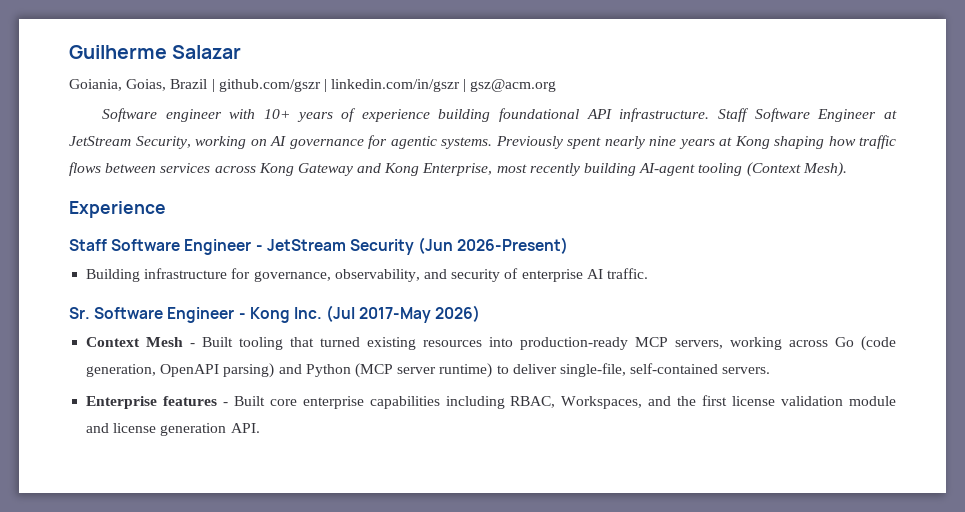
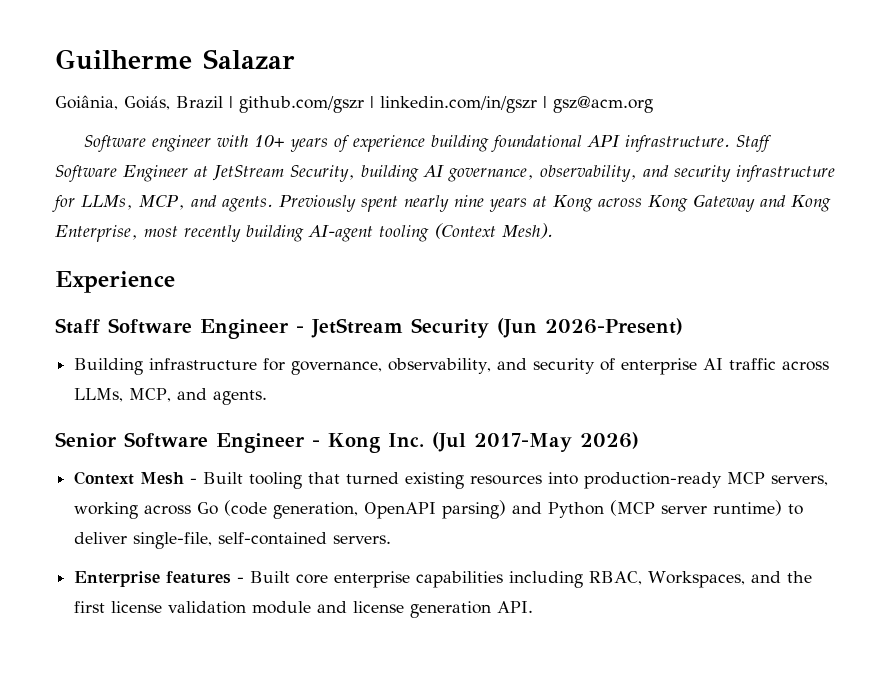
- Goiania, Goias, Brazil | github.com/gszr | linkedin.com/in/gszr | gsz@acm.org
+ Goiânia, Goiás, Brazil | github.com/gszr | linkedin.com/in/gszr | gsz@acm.org
- Staff Software Engineer at JetStream Security, working on AI governance for agentic systems.
+ Staff Software Engineer at JetStream Security, building AI governance, observability, and security infrastructure for LLMs, MCP, and agents.
- Previously spent nearly nine years at Kong shaping how traffic flows between services across Kong Gateway and Kong Enterprise, most recently building AI-agent tooling (Context Mesh).
+ Previously spent nearly nine years at Kong across Kong Gateway and Kong Enterprise, most recently building AI-agent tooling (Context Mesh).
- Building infrastructure for governance, observability, and security of enterprise AI traffic.
- Sr. Software Engineer - Kong Inc. (Jul 2017-May 2026)
+ Building infrastructure for governance, observability, and security of enterprise AI traffic across LLMs, MCP, and agents.
+ Senior Software Engineer - Kong Inc. (Jul 2017-May 2026)

